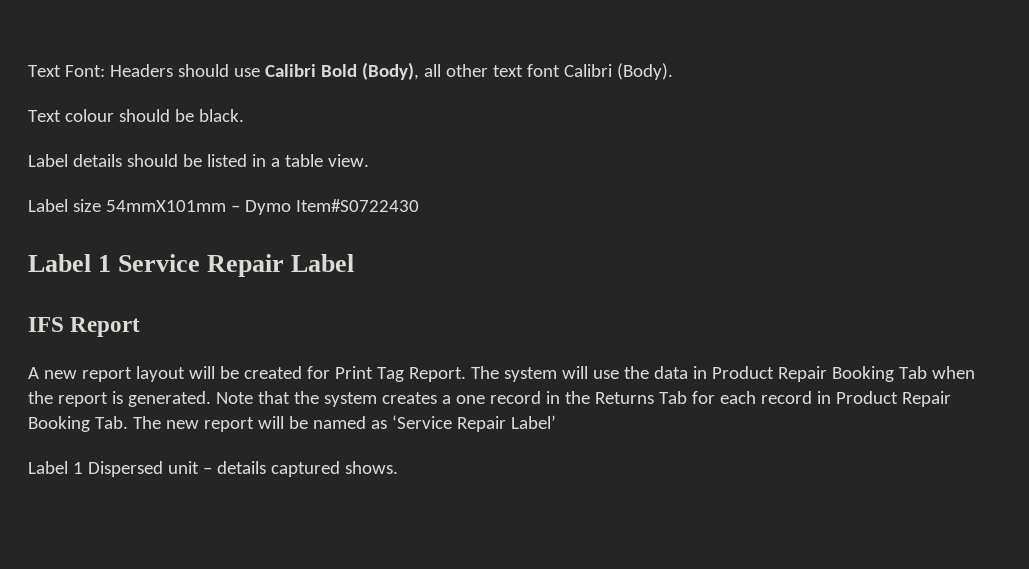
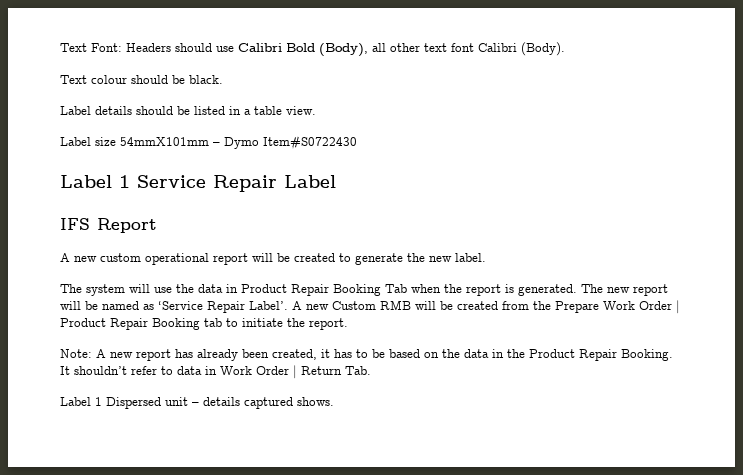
- A new report layout will be created for Print Tag Report. The system will use the data in Product Repair Booking Tab when the report is generated.
+ A new custom operational report will be created to generate the new label.
+ The system will use the data in Product Repair Booking Tab when the report is generated.
- Note that the system creates a one record in the Returns Tab for each record in Product Repair Booking Tab. The new report will be named as ‘Service Repair Label’
+ The new report will be named as ‘Service Repair Label’. A new Custom RMB will be created from the Prepare Work Order | Product Repair Booking tab to initiate the report.
+ Note: A new report has already been created, it has to be based on the data in the Product Repair Booking. It shouldn’t refer to data in Work Order | Return Tab.

